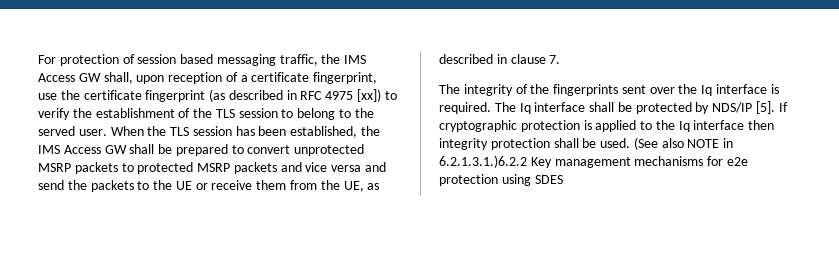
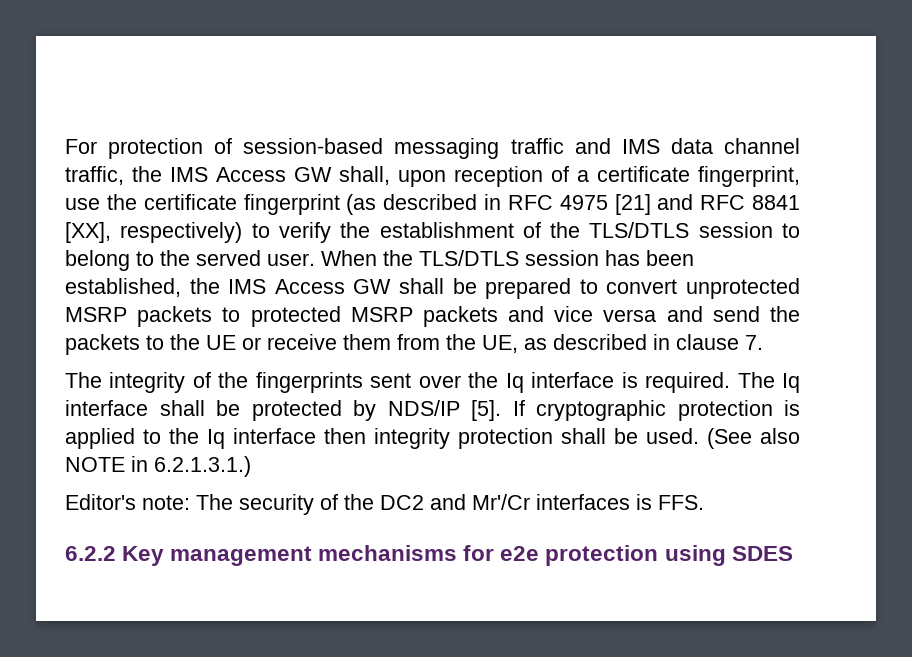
- For protection of session based messaging traffic, the IMS Access GW shall, upon reception of a certificate fingerprint, use the certificate fingerprint (as described in RFC 4975 [xx]) to verify the establishment of the TLS session to belong to the served user.
+ For protection of session-based messaging traffic and IMS data channel traffic, the IMS Access GW shall, upon reception of a certificate fingerprint, use the certificate fingerprint (as described in RFC 4975 [21] and RFC 8841 [XX], respectively) to verify the establishment of the TLS/DTLS session to belong to the served user.
- When the TLS session has been established, the IMS Access GW shall be prepared to convert unprotected MSRP packets to protected MSRP packets and vice versa and send the packets to the UE or receive them from the UE, as described in clause 7.
+ When the TLS/DTLS session has been established, the IMS Access GW shall be prepared to convert unprotected MSRP packets to protected MSRP packets and vice versa and send the packets to the UE or receive them from the UE, as described in clause 7.
- (See also NOTE in 6.2.1.3.1.)6.2.2 Key management mechanisms for e2e protection using SDES
+ (See also NOTE in 6.2.1.3.1.)
+ Editor's note: The security of the DC2 and Mr'/Cr interfaces is FFS.
+ 6.2.2 Key management mechanisms for e2e protection using SDES

